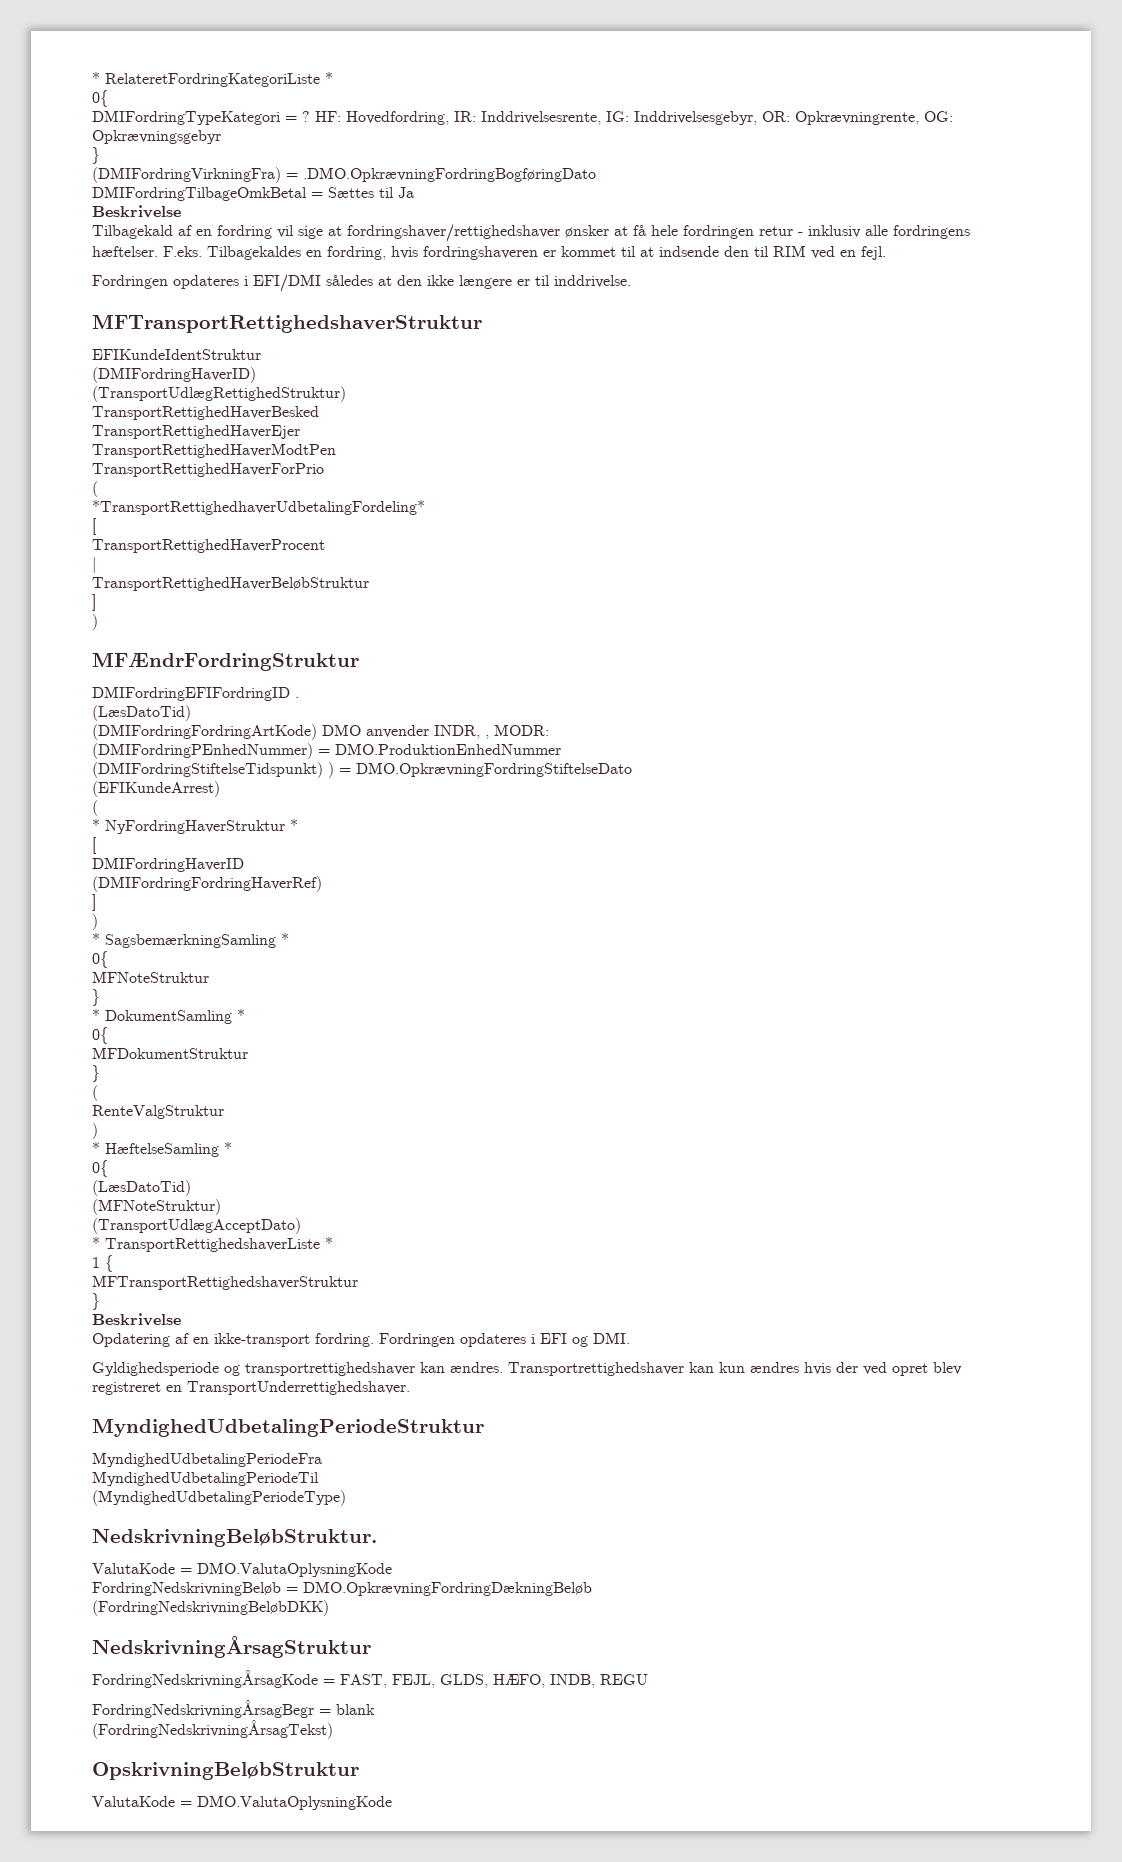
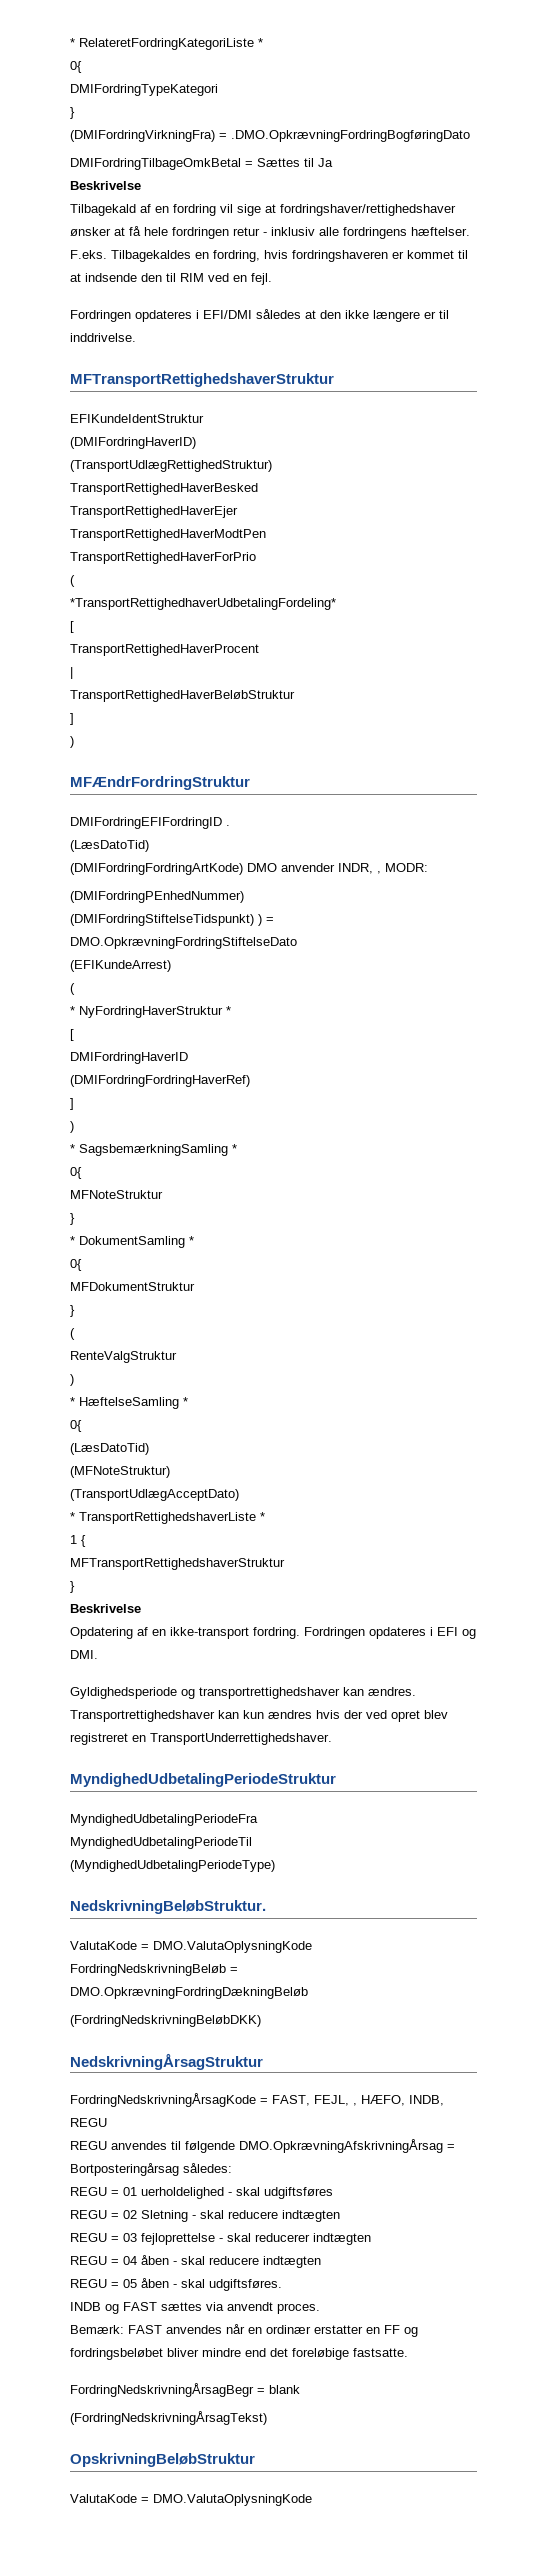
- DMIFordringTypeKategori = ? HF: Hovedfordring, IR: Inddrivelsesrente, IG: Inddrivelsesgebyr, OR: Opkrævningrente, OG: Opkrævningsgebyr
+ DMIFordringTypeKategori
- (DMIFordringPEnhedNummer) = DMO.ProduktionEnhedNummer
+ (DMIFordringPEnhedNummer)
- FordringNedskrivningÅrsagKode = FAST, FEJL, GLDS, HÆFO, INDB, REGU
+ FordringNedskrivningÅrsagKode = FAST, FEJL, , HÆFO, INDB, REGU
+ REGU anvendes til følgende DMO.OpkrævningAfskrivningÅrsag = Bortposteringårsag således:
+ REGU = 01 uerholdelighed - skal udgiftsføres
+ REGU = 02 Sletning - skal reducere indtægten
+ REGU = 03 fejloprettelse - skal reducerer indtægten
+ REGU = 04 åben - skal reducere indtægten
+ REGU = 05 åben - skal udgiftsføres.
+ INDB og FAST sættes via anvendt proces.
+ Bemærk: FAST anvendes når en ordinær erstatter en FF og fordringsbeløbet bliver mindre end det foreløbige fastsatte.

